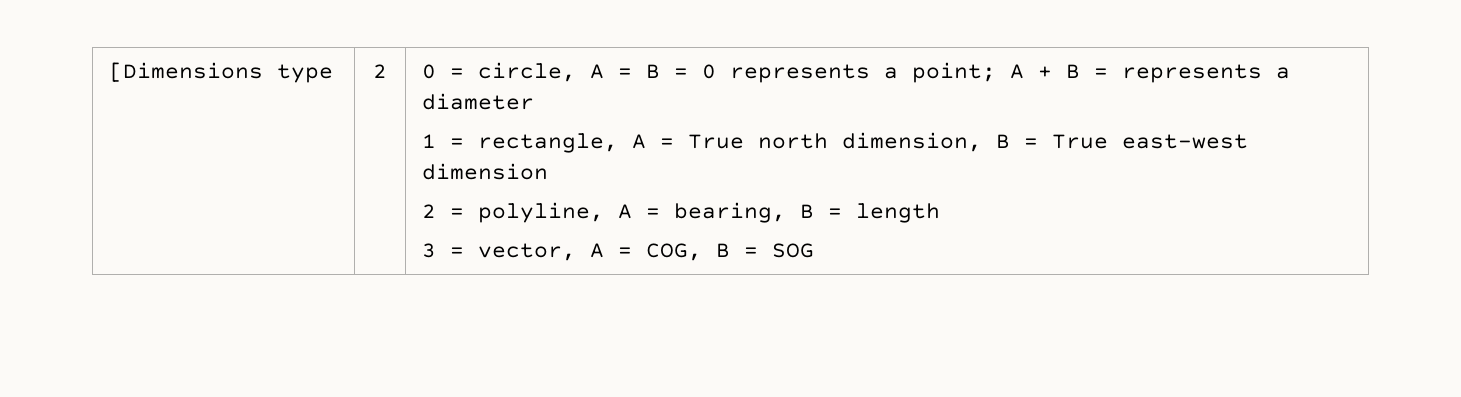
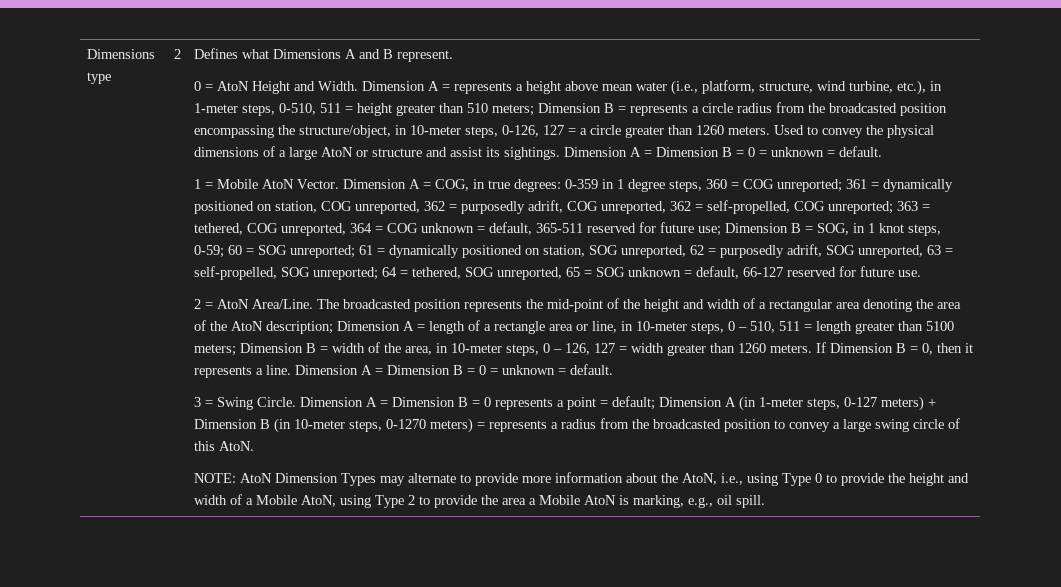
- [Dimensions type
+ Dimensions type
- 0 = circle, A = B = 0 represents a point; A + B = represents a diameter
- 1 = rectangle, A = True north dimension, B = True east-west dimension
- 2 = polyline, A = bearing, B = length
- 3 = vector, A = COG, B = SOG
+ Defines what Dimensions A and B represent.
+ 0 = AtoN Height and Width. Dimension A = represents a height above mean water (i.e., platform, structure, wind turbine, etc.), in 1-meter steps, 0-510, 511 = height greater than 510 meters; Dimension B = represents a circle radius from the broadcasted position encompassing the structure/object, in 10-meter steps, 0-126, 127 = a circle greater than 1260 meters. Used to convey the physical dimensions of a large AtoN or structure and assist its sightings. Dimension A = Dimension B = 0 = unknown = default.
+ 1 = Mobile AtoN Vector. Dimension A = COG, in true degrees: 0-359 in 1 degree steps, 360 = COG unreported; 361 = dynamically positioned on station, COG unreported, 362 = purposedly adrift, COG unreported, 362 = self-propelled, COG unreported; 363 = tethered, COG unreported, 364 = COG unknown = default, 365-511 reserved for future use; Dimension B = SOG, in 1 knot steps, 0-59; 60 = SOG unreported; 61 = dynamically positioned on station, SOG unreported, 62 = purposedly adrift, SOG unreported, 63 = self-propelled, SOG unreported; 64 = tethered, SOG unreported, 65 = SOG unknown = default, 66-127 reserved for future use.
+ 2 = AtoN Area/Line. The broadcasted position represents the mid-point of the height and width of a rectangular area denoting the area of the AtoN description; Dimension A = length of a rectangle area or line, in 10-meter steps, 0 – 510, 511 = length greater than 5100 meters; Dimension B = width of the area, in 10-meter steps, 0 – 126, 127 = width greater than 1260 meters. If Dimension B = 0, then it represents a line. Dimension A = Dimension B = 0 = unknown = default.
+ 3 = Swing Circle. Dimension A = Dimension B = 0 represents a point = default; Dimension A (in 1-meter steps, 0-127 meters) + Dimension B (in 10-meter steps, 0-1270 meters) = represents a radius from the broadcasted position to convey a large swing circle of this AtoN.
+ NOTE: AtoN Dimension Types may alternate to provide more information about the AtoN, i.e., using Type 0 to provide the height and width of a Mobile AtoN, using Type 2 to provide the area a Mobile AtoN is marking, e.g., oil spill.

